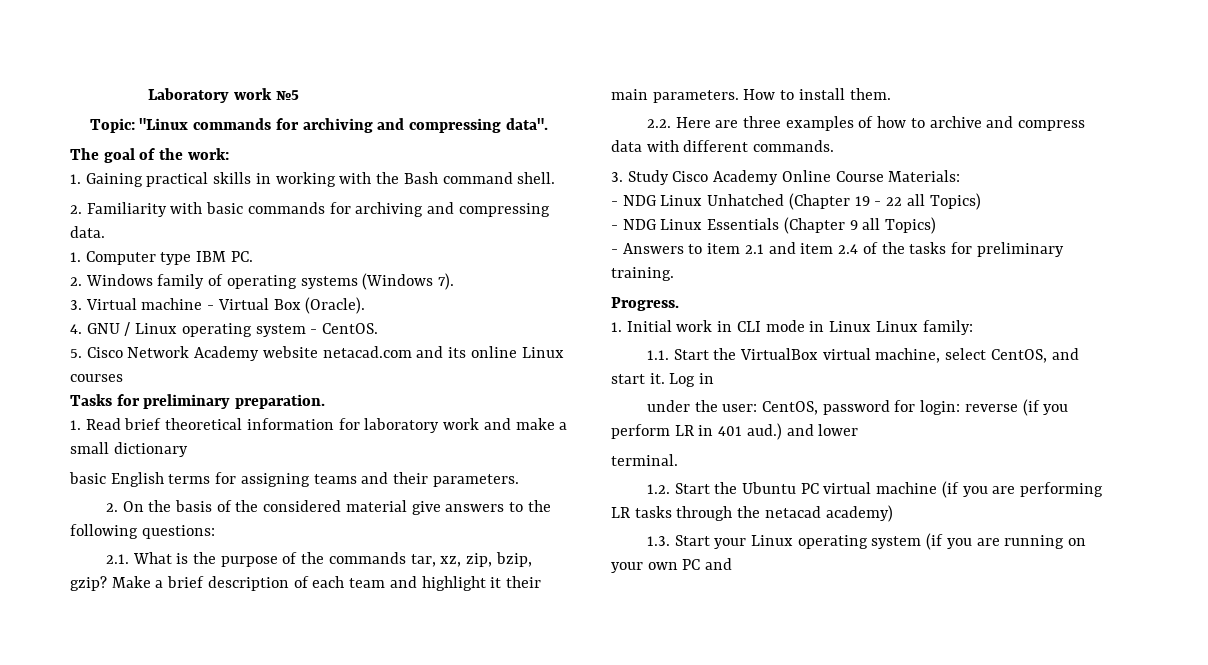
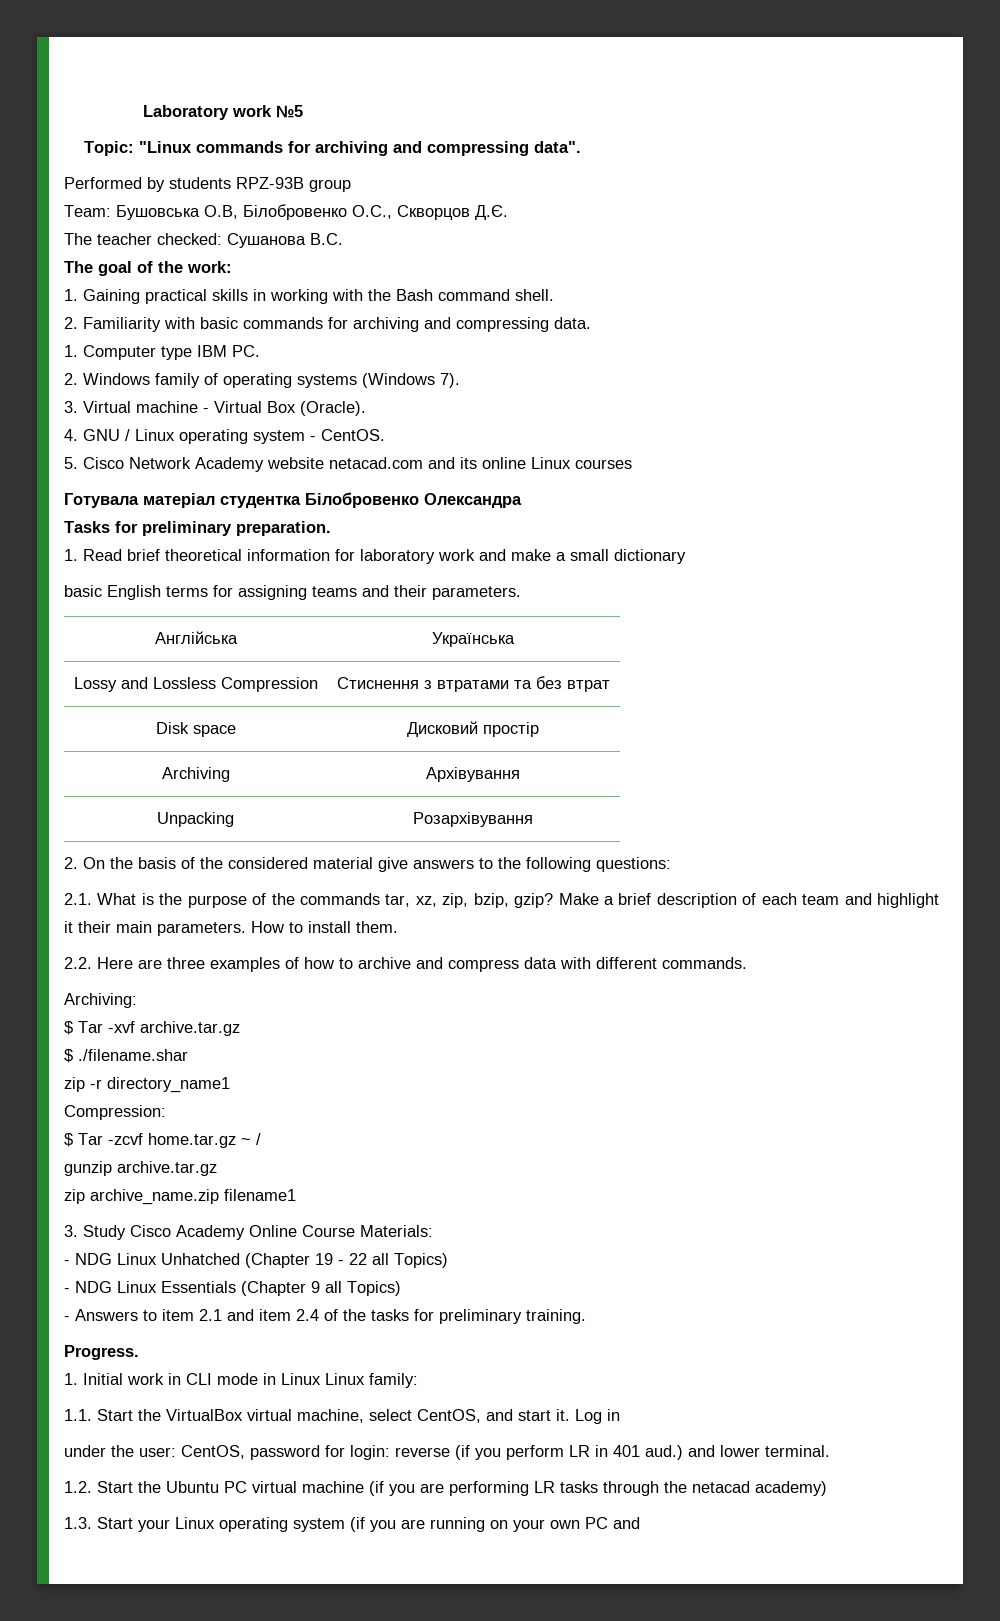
+ Performed by students RPZ-93B group
+ Team: Бушовська О.В, Білобровенко О.С., Скворцов Д.Є.
+ The teacher checked: Сушанова В.С.
+ Готувала матеріал студентка Білобровенко Олександра
+ Англійська | Українська
+ Lossy and Lossless Compression | Стиснення з втратами та без втрат
+ Disk space | Дисковий простір
+ Archiving | Архівування
+ Unpacking | Розархівування
+ Archiving:
+ $ Tar -xvf archive.tar.gz
+ $ ./filename.shar
+ zip -r directory_name1
+ Compression:
+ $ Tar -zcvf home.tar.gz ~ /
+ gunzip archive.tar.gz
+ zip archive_name.zip filename1
- under the user: CentOS, password for login: reverse (if you perform LR in 401 aud.) and lower
- terminal.
+ under the user: CentOS, password for login: reverse (if you perform LR in 401 aud.) and lower terminal.

